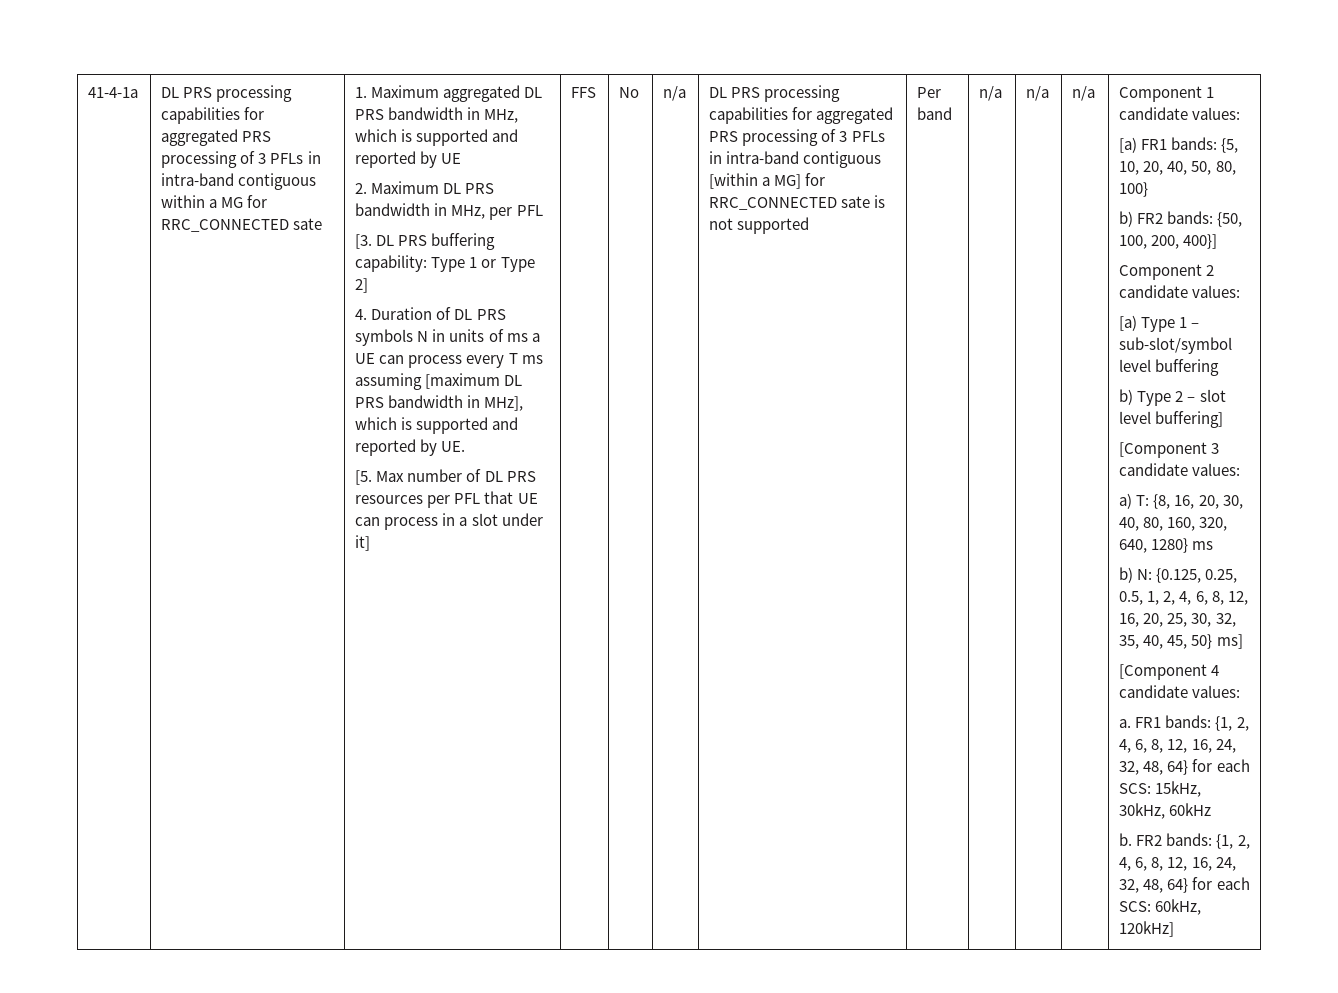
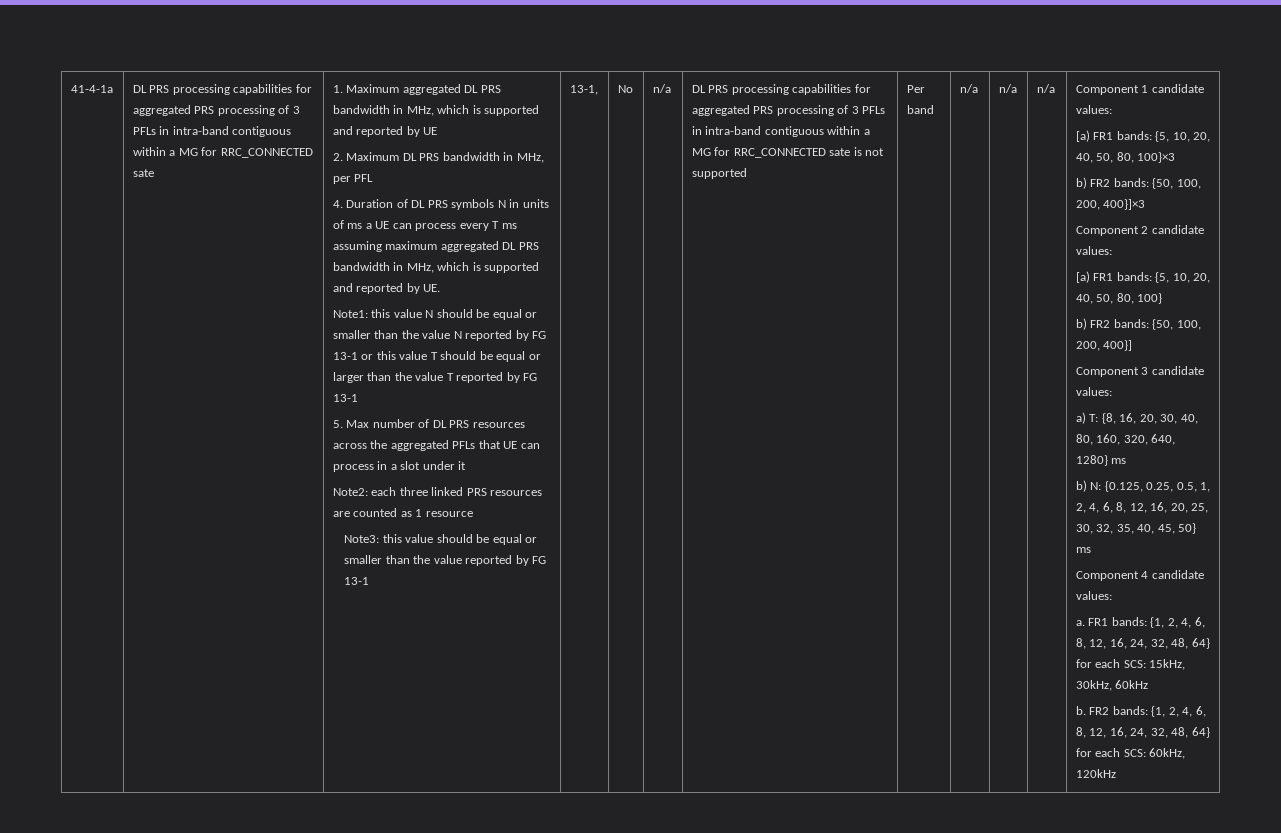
- [3. DL PRS buffering capability: Type 1 or Type 2]
- 4. Duration of DL PRS symbols N in units of ms a UE can process every T ms assuming [maximum DL PRS bandwidth in MHz], which is supported and reported by UE.
+ 4. Duration of DL PRS symbols N in units of ms a UE can process every T ms assuming maximum aggregated DL PRS bandwidth in MHz, which is supported and reported by UE.
- [5. Max number of DL PRS resources per PFL that UE can process in a slot under it] | FFS
+ Note1: this value N should be equal or smaller than the value N reported by FG 13-1 or this value T should be equal or larger than the value T reported by FG 13-1
+ 5. Max number of DL PRS resources across the aggregated PFLs that UE can process in a slot under it
+ Note2: each three linked PRS resources are counted as 1 resource
+ Note3: this value should be equal or smaller than the value reported by FG 13-1 | 13-1,
- DL PRS processing capabilities for aggregated PRS processing of 3 PFLs in intra-band contiguous [within a MG] for RRC_CONNECTED sate is not supported
+ DL PRS processing capabilities for aggregated PRS processing of 3 PFLs in intra-band contiguous within a MG for RRC_CONNECTED sate is not supported
+ [a) FR1 bands: {5, 10, 20, 40, 50, 80, 100}×3
+ b) FR2 bands: {50, 100, 200, 400}]×3
+ Component 2 candidate values:
- Component 2 candidate values:
- [a) Type 1 – sub-slot/symbol level buffering
- b) Type 2 – slot level buffering]
- [Component 3 candidate values:
+ Component 3 candidate values:
- b) N: {0.125, 0.25, 0.5, 1, 2, 4, 6, 8, 12, 16, 20, 25, 30, 32, 35, 40, 45, 50} ms]
- [Component 4 candidate values:
+ b) N: {0.125, 0.25, 0.5, 1, 2, 4, 6, 8, 12, 16, 20, 25, 30, 32, 35, 40, 45, 50} ms
+ Component 4 candidate values:
- FR2 bands: {1, 2, 4, 6, 8, 12, 16, 24, 32, 48, 64} for each SCS: 60kHz, 120kHz]
+ FR2 bands: {1, 2, 4, 6, 8, 12, 16, 24, 32, 48, 64} for each SCS: 60kHz, 120kHz

